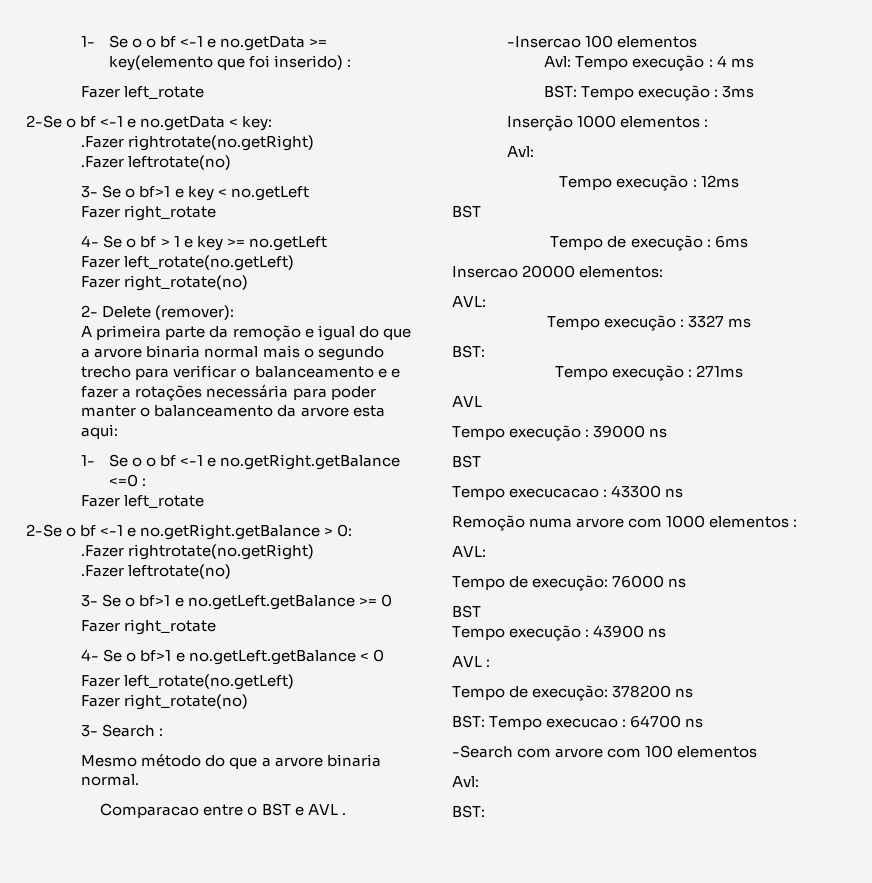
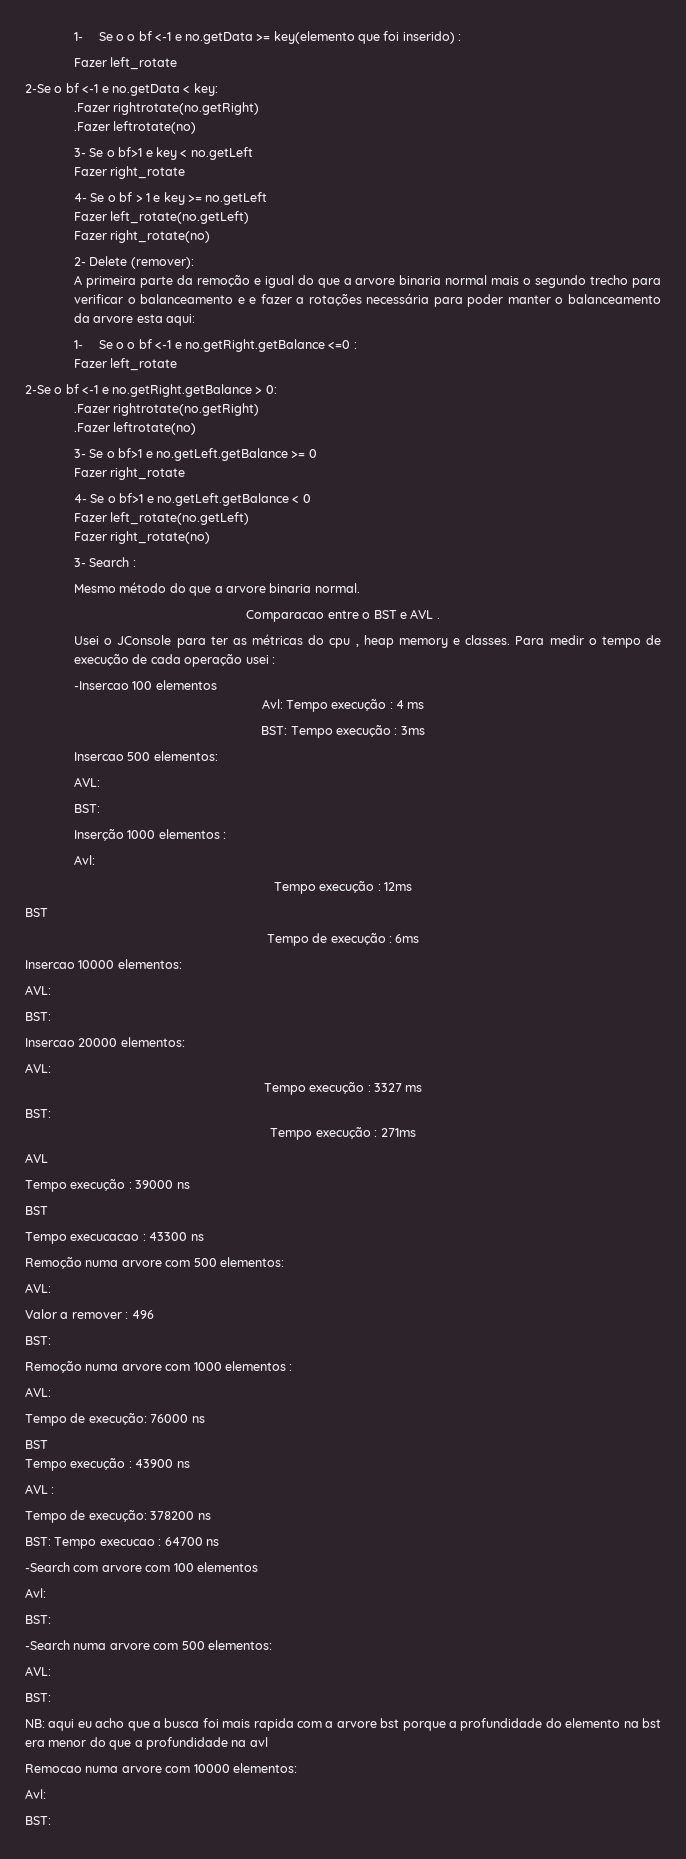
+ Usei o JConsole para ter as métricas do cpu , heap memory e classes. Para medir o tempo de execução de cada operação usei :
+ Insercao 500 elementos:
+ AVL:
+ BST:
+ Insercao 10000 elementos:
+ AVL:
+ BST:
+ Remoção numa arvore com 500 elementos:
+ AVL:
+ Valor a remover : 496
+ BST:
+ -Search numa arvore com 500 elementos:
+ AVL:
+ BST:
+ NB: aqui eu acho que a busca foi mais rapida com a arvore bst porque a profundidade do elemento na bst era menor do que a profundidade na avl
+ Remocao numa arvore com 10000 elementos:
+ Avl:
+ BST:

